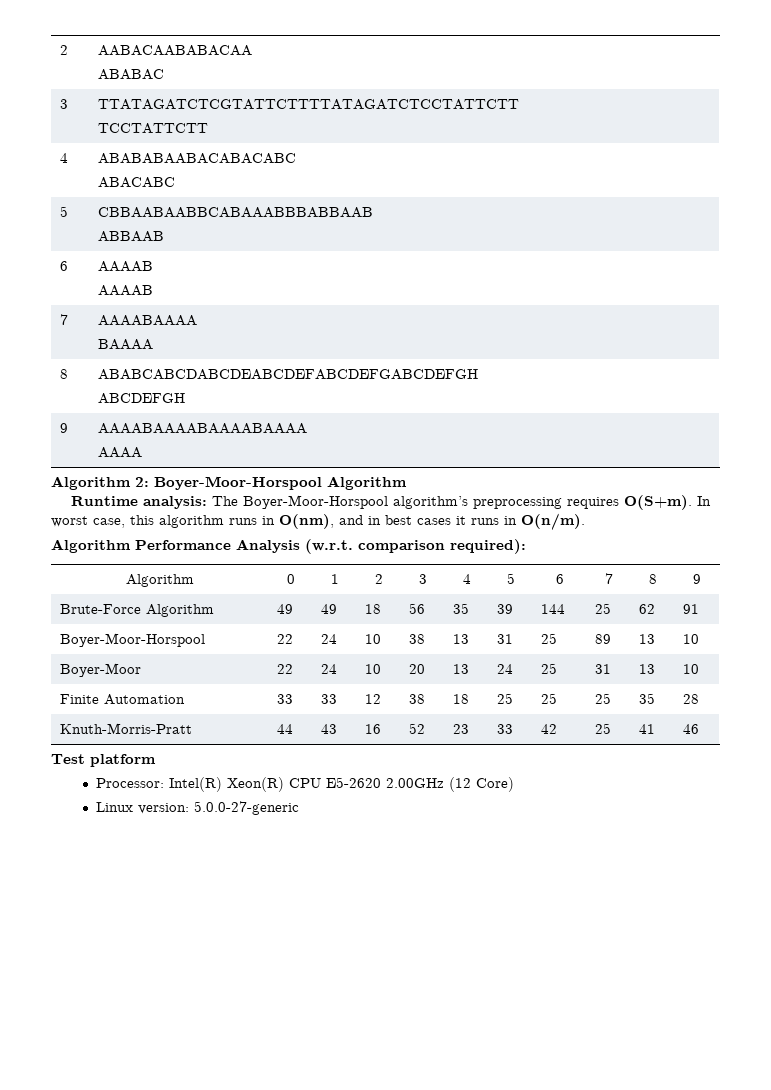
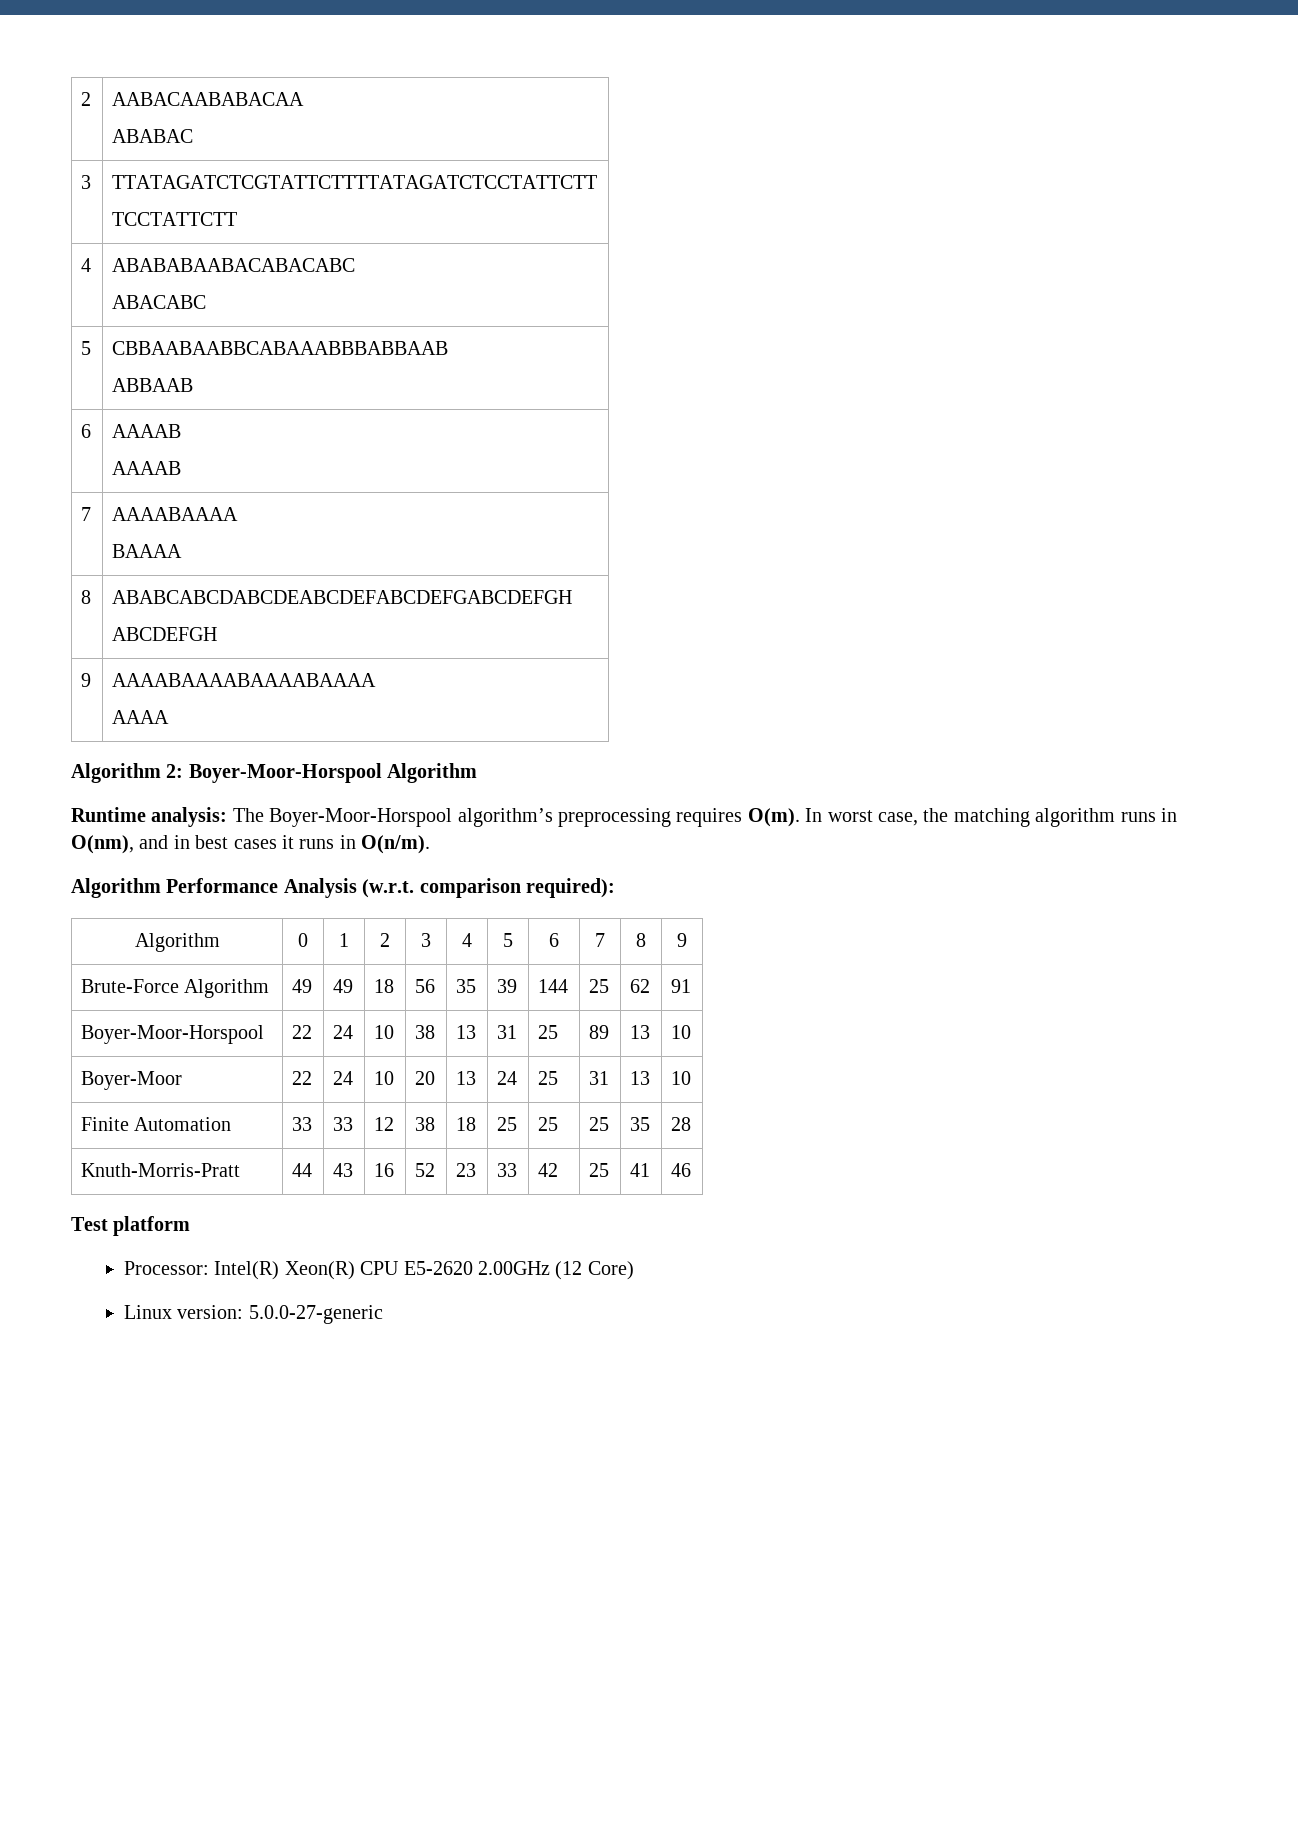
- Runtime analysis: The Boyer-Moor-Horspool algorithm’s preprocessing requires O(S+m).
+ Runtime analysis: The Boyer-Moor-Horspool algorithm’s preprocessing requires O(m).
- In worst case, this algorithm runs in O(nm), and in best cases it runs in O(n/m).
+ In worst case, the matching algorithm runs in O(nm), and in best cases it runs in O(n/m).

